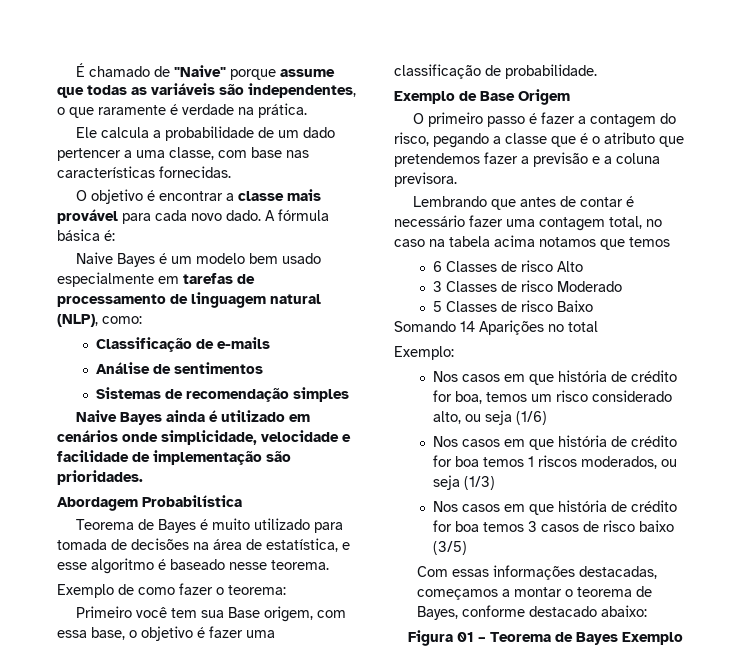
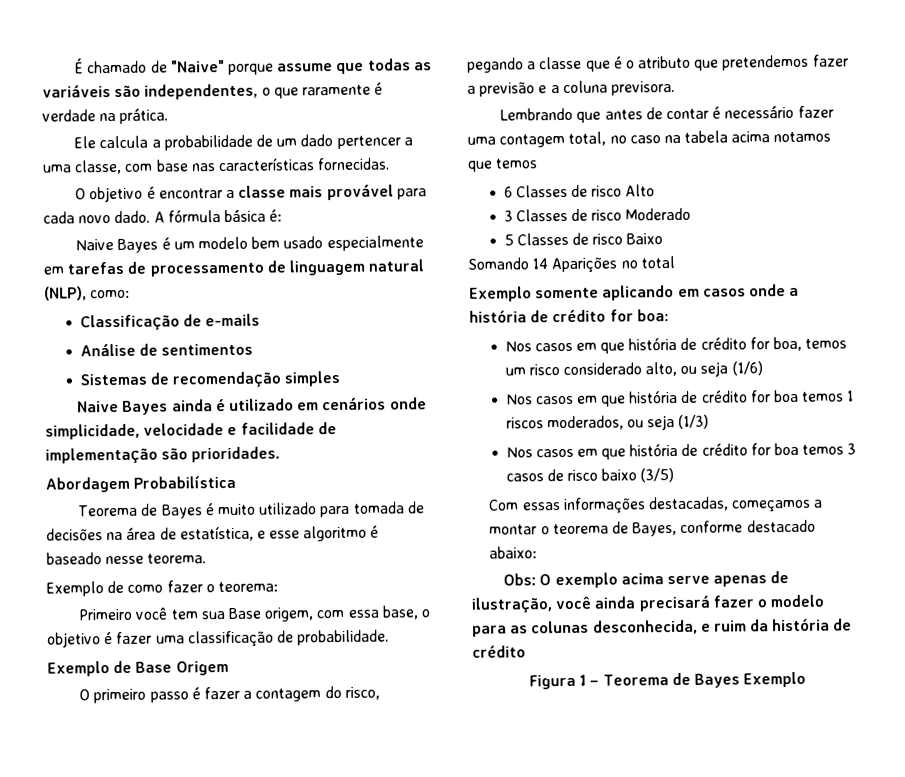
- Exemplo:
+ Exemplo somente aplicando em casos onde a história de crédito for boa:
+ Obs: O exemplo acima serve apenas de ilustração, você ainda precisará fazer o modelo para as colunas desconhecida, e ruim da história de crédito
- Figura 01 – Teorema de Bayes Exemplo
+ Figura 1 – Teorema de Bayes Exemplo

